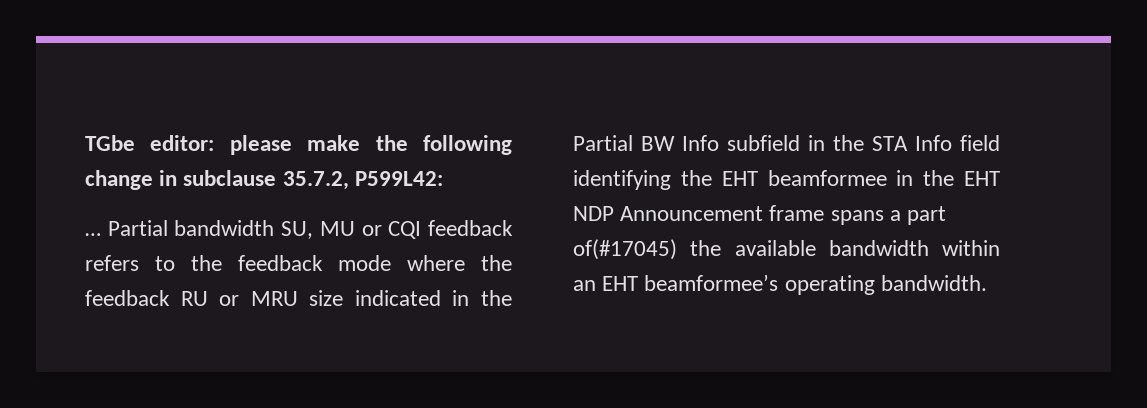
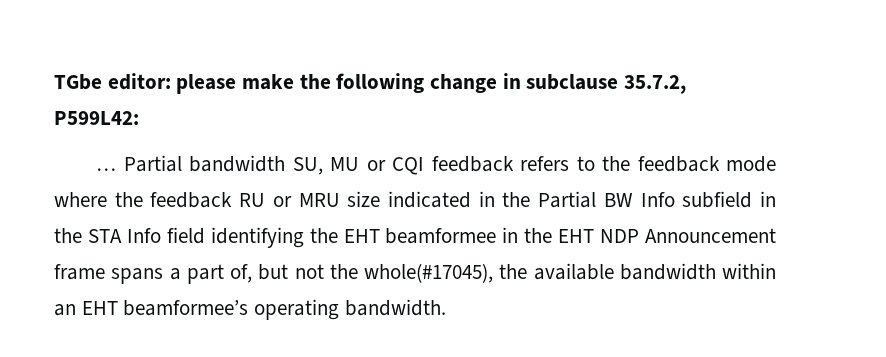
- Partial bandwidth SU, MU or CQI feedback refers to the feedback mode where the feedback RU or MRU size indicated in the Partial BW Info subfield in the STA Info field identifying the EHT beamformee in the EHT NDP Announcement frame spans a part of(#17045) the available bandwidth within an EHT beamformee’s operating bandwidth.
+ Partial bandwidth SU, MU or CQI feedback refers to the feedback mode where the feedback RU or MRU size indicated in the Partial BW Info subfield in the STA Info field identifying the EHT beamformee in the EHT NDP Announcement frame spans a part of, but not the whole(#17045), the available bandwidth within an EHT beamformee’s operating bandwidth.

